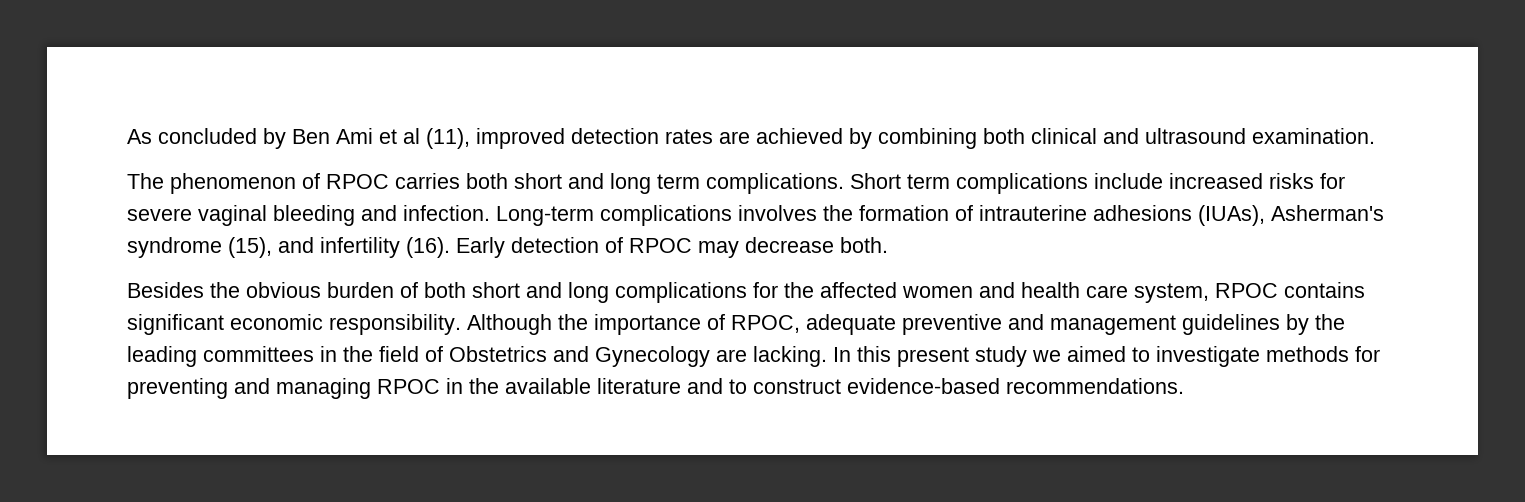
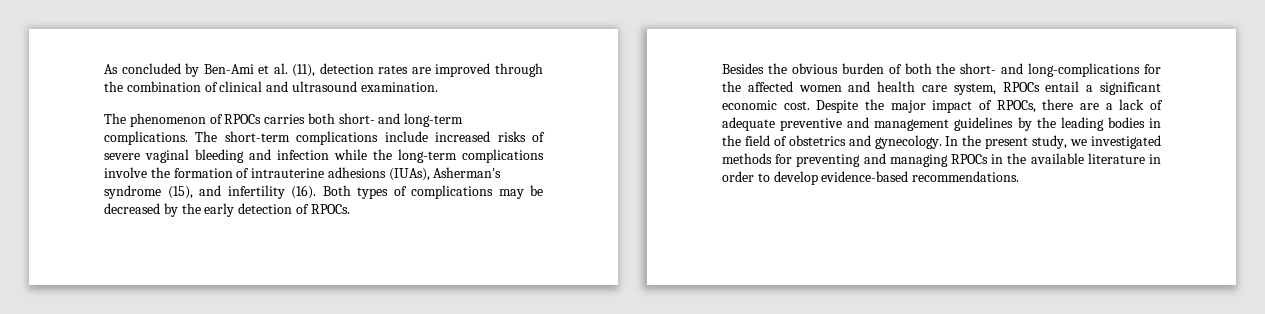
- As concluded by Ben Ami et al (11), improved detection rates are achieved by combining both clinical and ultrasound examination.
+ As concluded by Ben-Ami et al. (11), detection rates are improved through the combination of clinical and ultrasound examination.
- The phenomenon of RPOC carries both short and long term complications. Short term complications include increased risks for severe vaginal bleeding and infection. Long-term complications involves the formation of intrauterine adhesions (IUAs), Asherman's syndrome (15), and infertility (16).
+ The phenomenon of RPOCs carries both short- and long-term complications. The short-term complications include increased risks of severe vaginal bleeding and infection while the long-term complications involve the formation of intrauterine adhesions (IUAs), Asherman's syndrome (15), and infertility (16).
- Early detection of RPOC may decrease both.
+ Both types of complications may be decreased by the early detection of RPOCs.
- Besides the obvious burden of both short and long complications for the affected women and health care system, RPOC contains significant economic responsibility. Although the importance of RPOC, adequate preventive and management guidelines by the leading committees in the field of Obstetrics and Gynecology are lacking. In this present study we aimed to investigate methods for preventing and managing RPOC in the available literature and to construct evidence-based recommendations.
+ Besides the obvious burden of both the short- and long-complications for the affected women and health care system, RPOCs entail a significant economic cost. Despite the major impact of RPOCs, there are a lack of adequate preventive and management guidelines by the leading bodies in the field of obstetrics and gynecology. In the present study, we investigated methods for preventing and managing RPOCs in the available literature in order to develop evidence-based recommendations.

